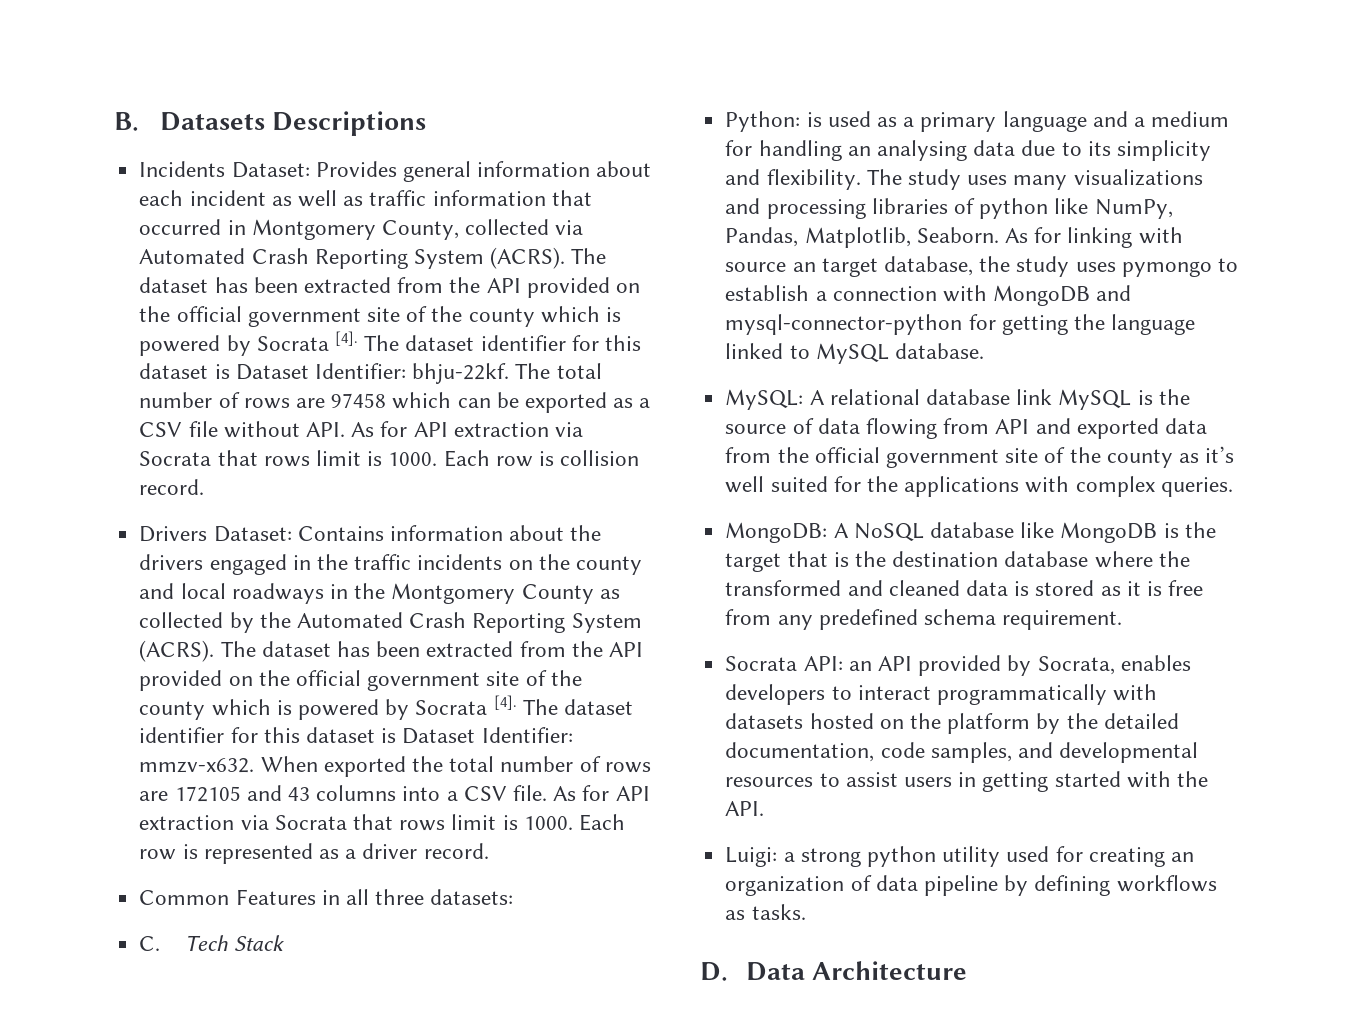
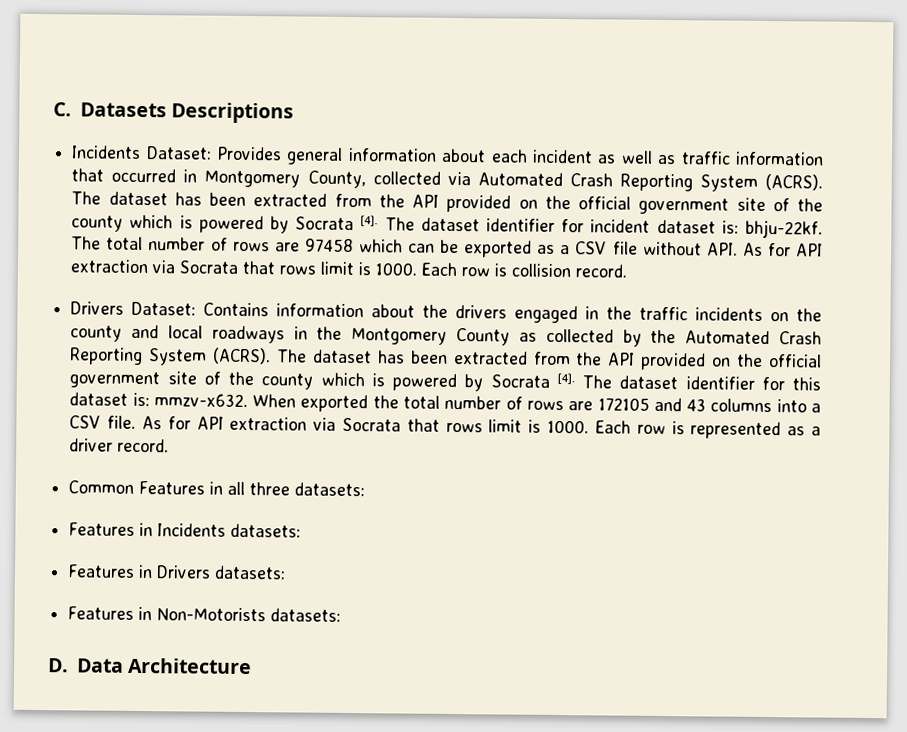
- B. Datasets Descriptions
+ C. Datasets Descriptions
- The dataset identifier for this dataset is Dataset Identifier: bhju-22kf.
+ The dataset identifier for incident dataset is: bhju-22kf.
- The dataset identifier for this dataset is Dataset Identifier: mmzv-x632.
+ The dataset identifier for this dataset is: mmzv-x632.
- C. Tech Stack
- Python: is used as a primary language and a medium for handling an analysing data due to its simplicity and flexibility. The study uses many visualizations and processing libraries of python like NumPy, Pandas, Matplotlib, Seaborn. As for linking with source an target database, the study uses pymongo to establish a connection with MongoDB and mysql-connector-python for getting the language linked to MySQL database.
- MySQL: A relational database link MySQL is the source of data flowing from API and exported data from the official government site of the county as it’s well suited for the applications with complex queries.
- MongoDB: A NoSQL database like MongoDB is the target that is the destination database where the transformed and cleaned data is stored as it is free from any predefined schema requirement.
- Socrata API: an API provided by Socrata, enables developers to interact programmatically with datasets hosted on the platform by the detailed documentation, code samples, and developmental resources to assist users in getting started with the API.
- Luigi: a strong python utility used for creating an organization of data pipeline by defining workflows as tasks.
+ Features in Incidents datasets:
+ Features in Drivers datasets:
+ Features in Non-Motorists datasets:

